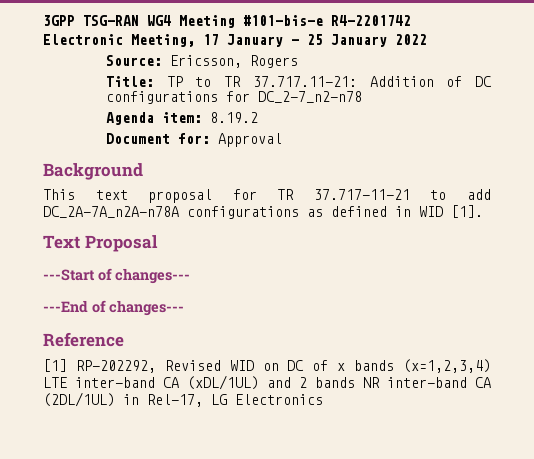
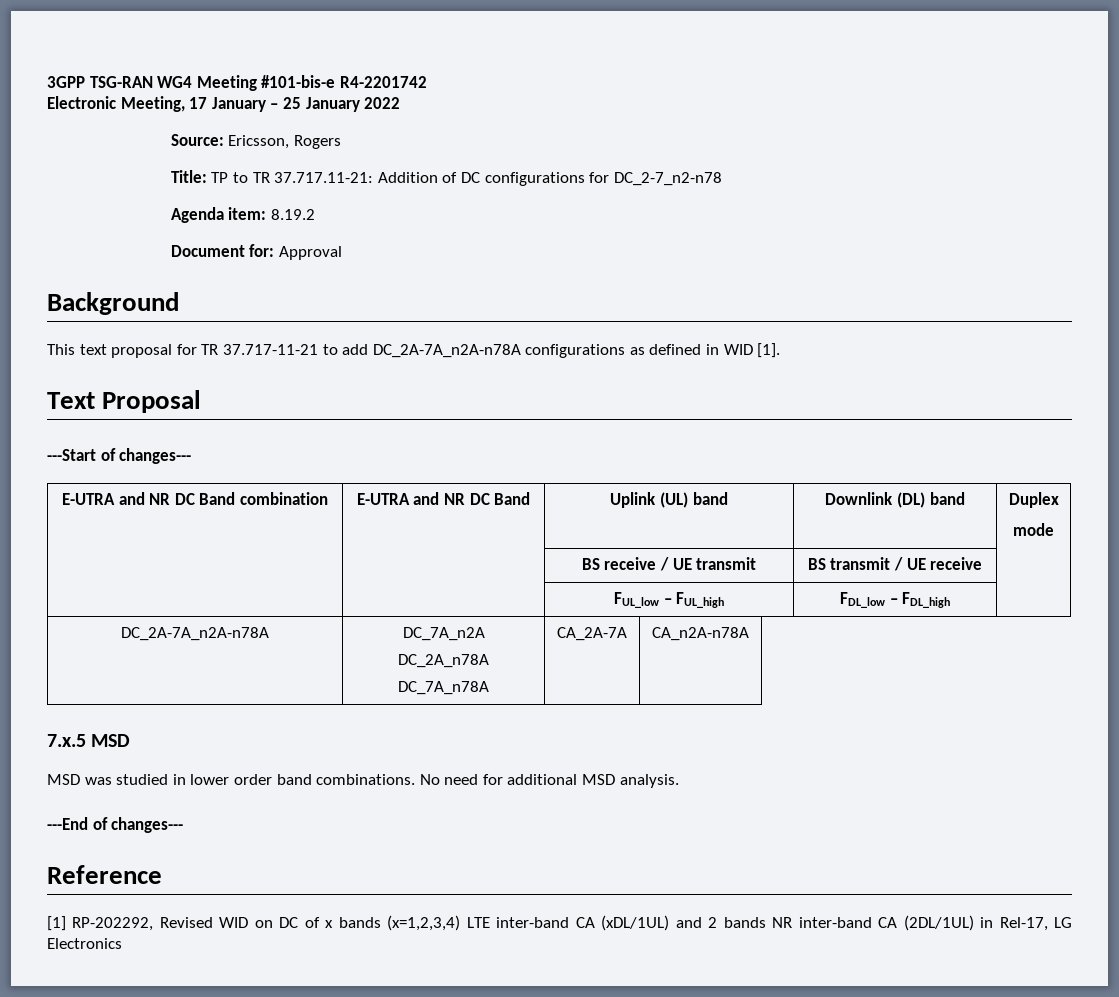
+ E-UTRA and NR DC Band combination | E-UTRA and NR DC Band | Uplink (UL) band | Downlink (DL) band | Duplex
+ mode
+ | | BS receive / UE transmit | BS transmit / UE receive |
+ | | FUL_low – FUL_high | FDL_low – FDL_high |
+ DC_2A-7A_n2A-n78A | DC_7A_n2A
+ DC_2A_n78A
+ DC_7A_n78A | CA_2A-7A | CA_n2A-n78A
+ 7.x.5 MSD
+ MSD was studied in lower order band combinations. No need for additional MSD analysis.

